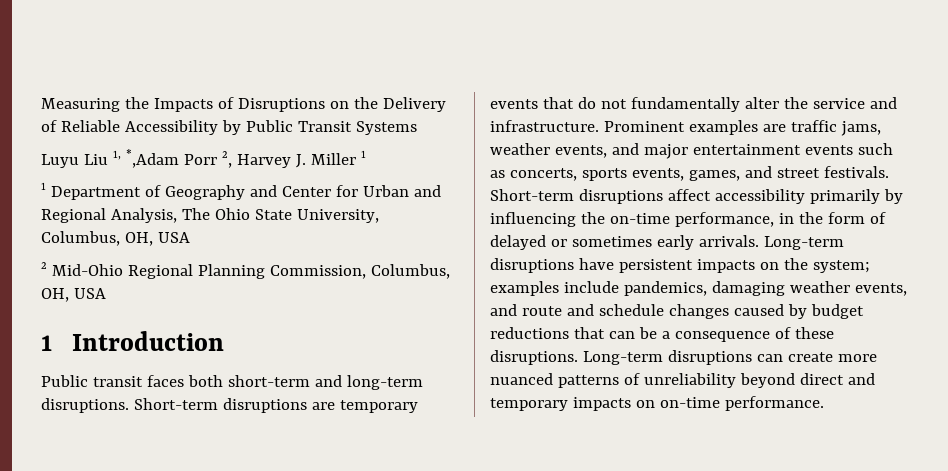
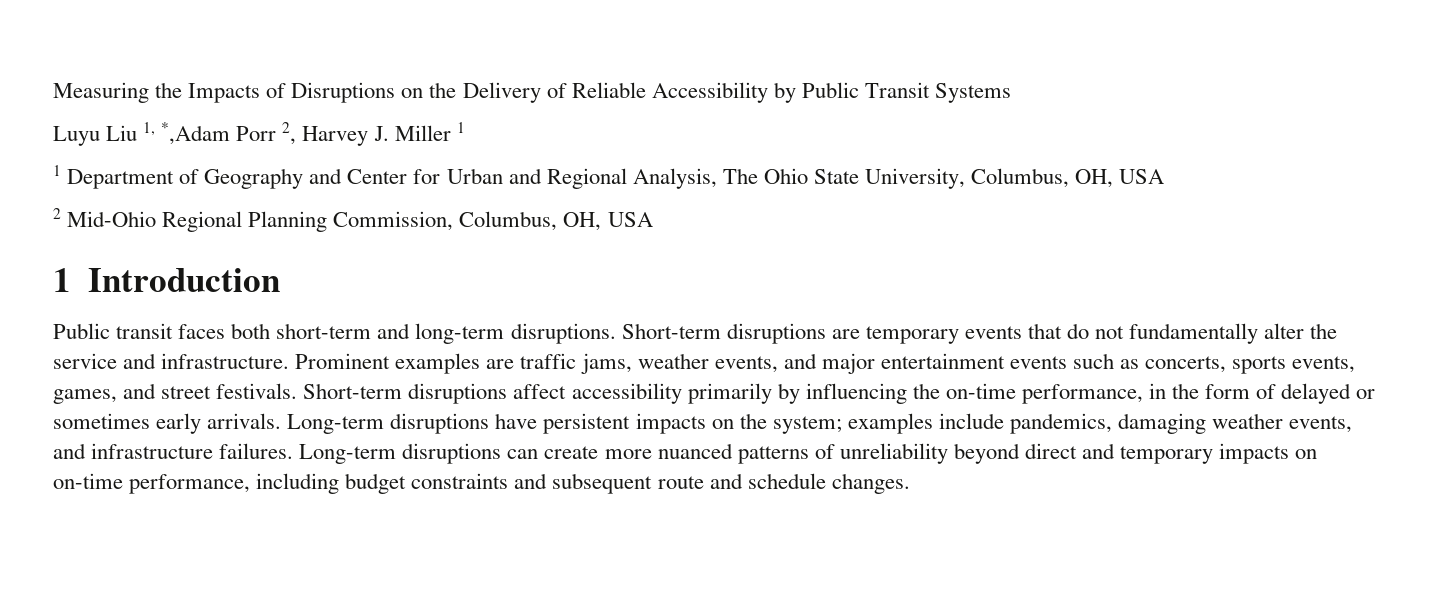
- Long-term disruptions have persistent impacts on the system; examples include pandemics, damaging weather events, and route and schedule changes caused by budget reductions that can be a consequence of these disruptions.
+ Long-term disruptions have persistent impacts on the system; examples include pandemics, damaging weather events, and infrastructure failures.
- Long-term disruptions can create more nuanced patterns of unreliability beyond direct and temporary impacts on on-time performance.
+ Long-term disruptions can create more nuanced patterns of unreliability beyond direct and temporary impacts on on-time performance, including budget constraints and subsequent route and schedule changes.

